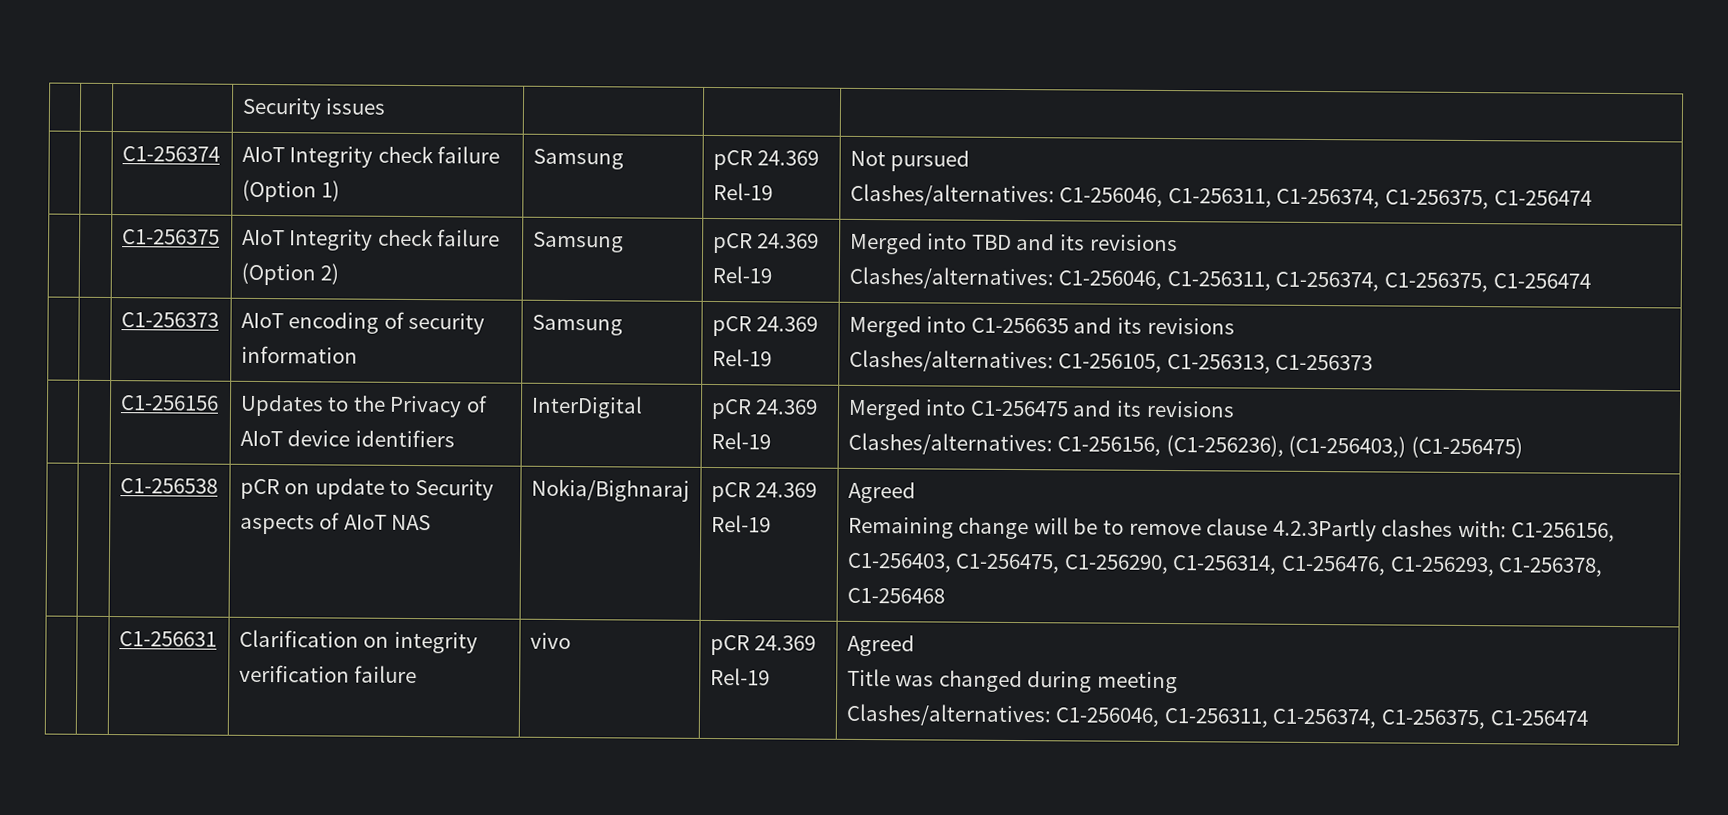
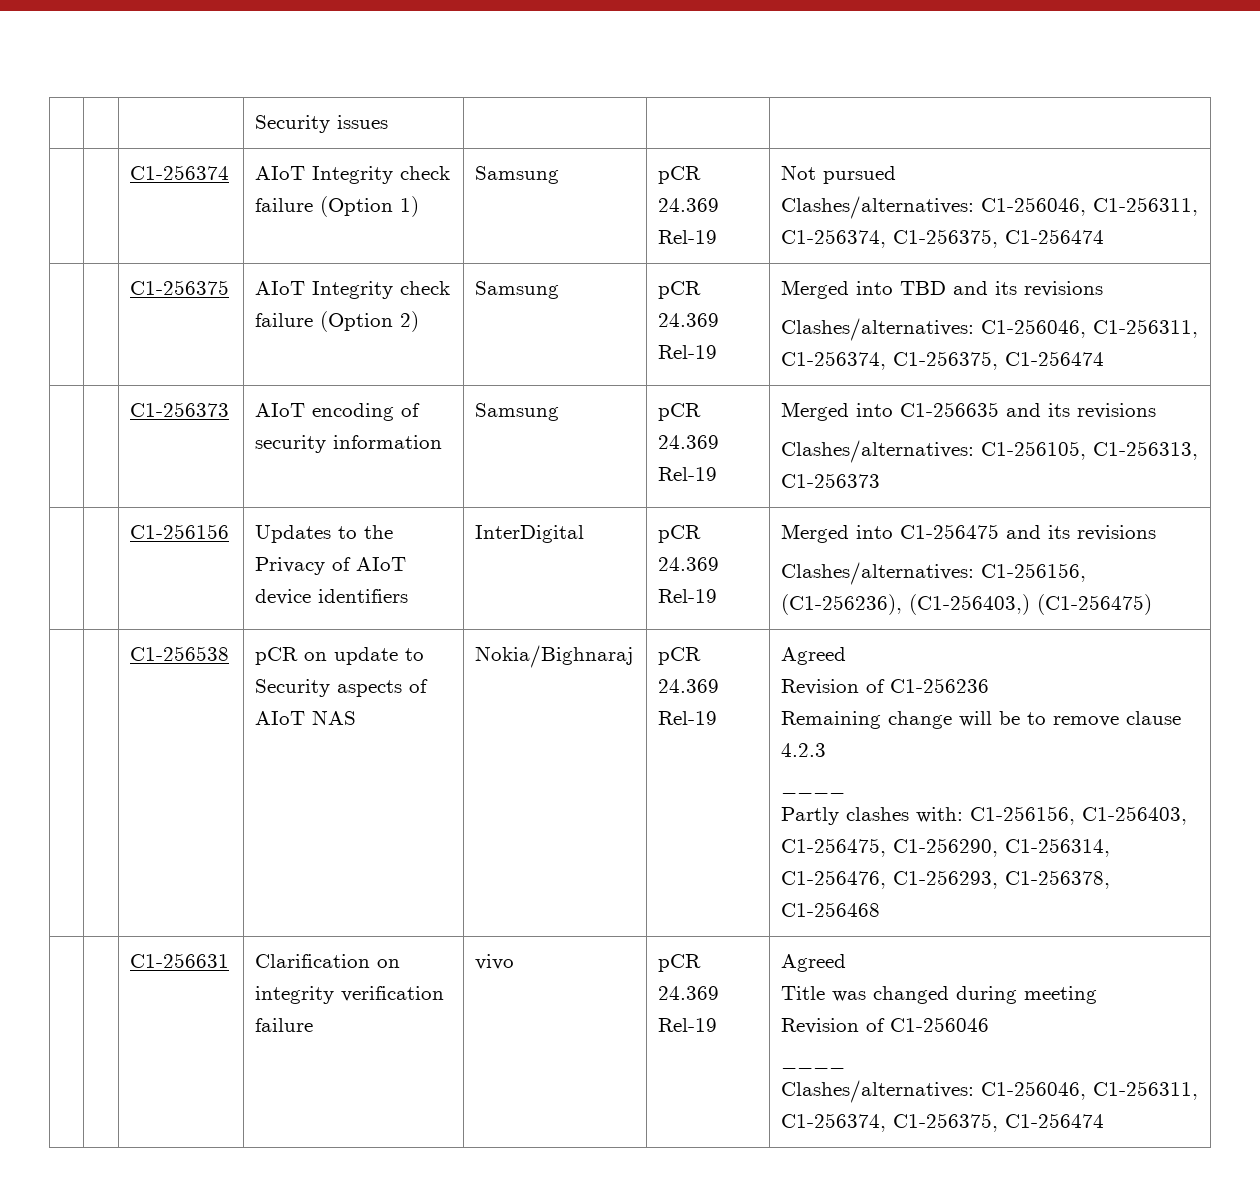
  | | C1-256538 | pCR on update to Security aspects of AIoT NAS | Nokia/Bighnaraj | pCR 24.369 Rel-19 | Agreed
- Remaining change will be to remove clause 4.2.3Partly clashes with: C1-256156, C1-256403, C1-256475, C1-256290, C1-256314, C1-256476, C1-256293, C1-256378, C1-256468
+ Revision of C1-256236
+ Remaining change will be to remove clause 4.2.3
+ ____
+ Partly clashes with: C1-256156, C1-256403, C1-256475, C1-256290, C1-256314, C1-256476, C1-256293, C1-256378, C1-256468
  | | C1-256631 | Clarification on integrity verification failure | vivo | pCR 24.369 Rel-19 | Agreed
  Title was changed during meeting
+ Revision of C1-256046
+ ____

